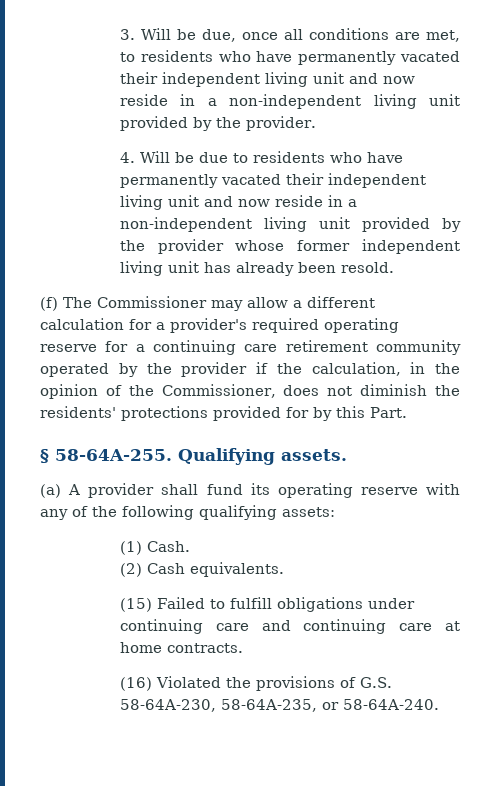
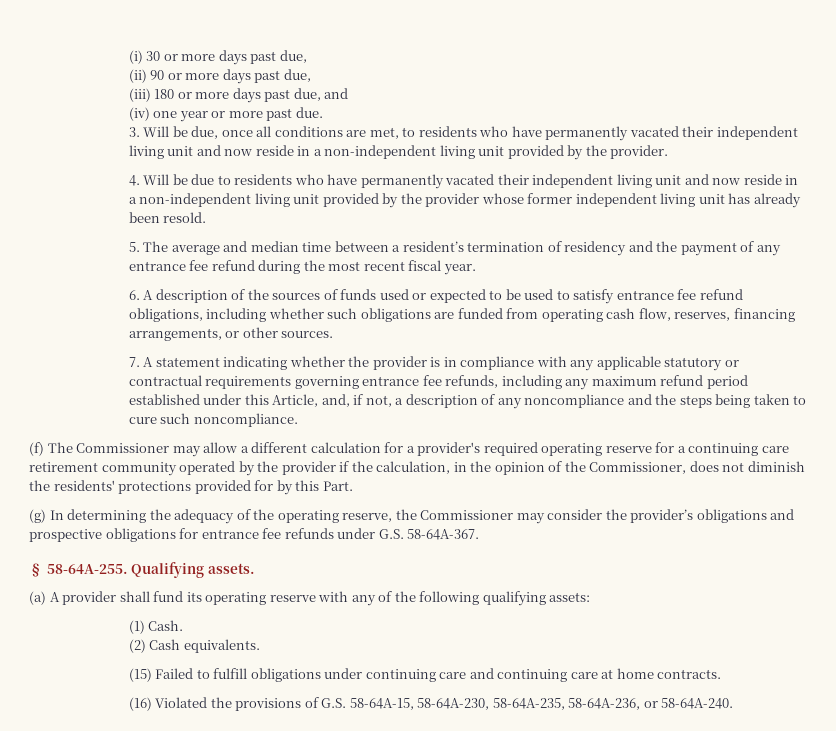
+ (i) 30 or more days past due,
+ (ii) 90 or more days past due,
+ (iii) 180 or more days past due, and
+ (iv) one year or more past due.
+ 5. The average and median time between a resident’s termination of residency and the payment of any entrance fee refund during the most recent fiscal year.
+ 6. A description of the sources of funds used or expected to be used to satisfy entrance fee refund obligations, including whether such obligations are funded from operating cash flow, reserves, financing arrangements, or other sources.
+ 7. A statement indicating whether the provider is in compliance with any applicable statutory or contractual requirements governing entrance fee refunds, including any maximum refund period established under this Article, and, if not, a description of any noncompliance and the steps being taken to cure such noncompliance.
+ (g) In determining the adequacy of the operating reserve, the Commissioner may consider the provider’s obligations and prospective obligations for entrance fee refunds under G.S. 58-64A-367.
- (16) Violated the provisions of G.S. 58-64A-230, 58-64A-235, or 58-64A-240.
+ (16) Violated the provisions of G.S. 58-64A-15, 58-64A-230, 58-64A-235, 58-64A-236, or 58-64A-240.

